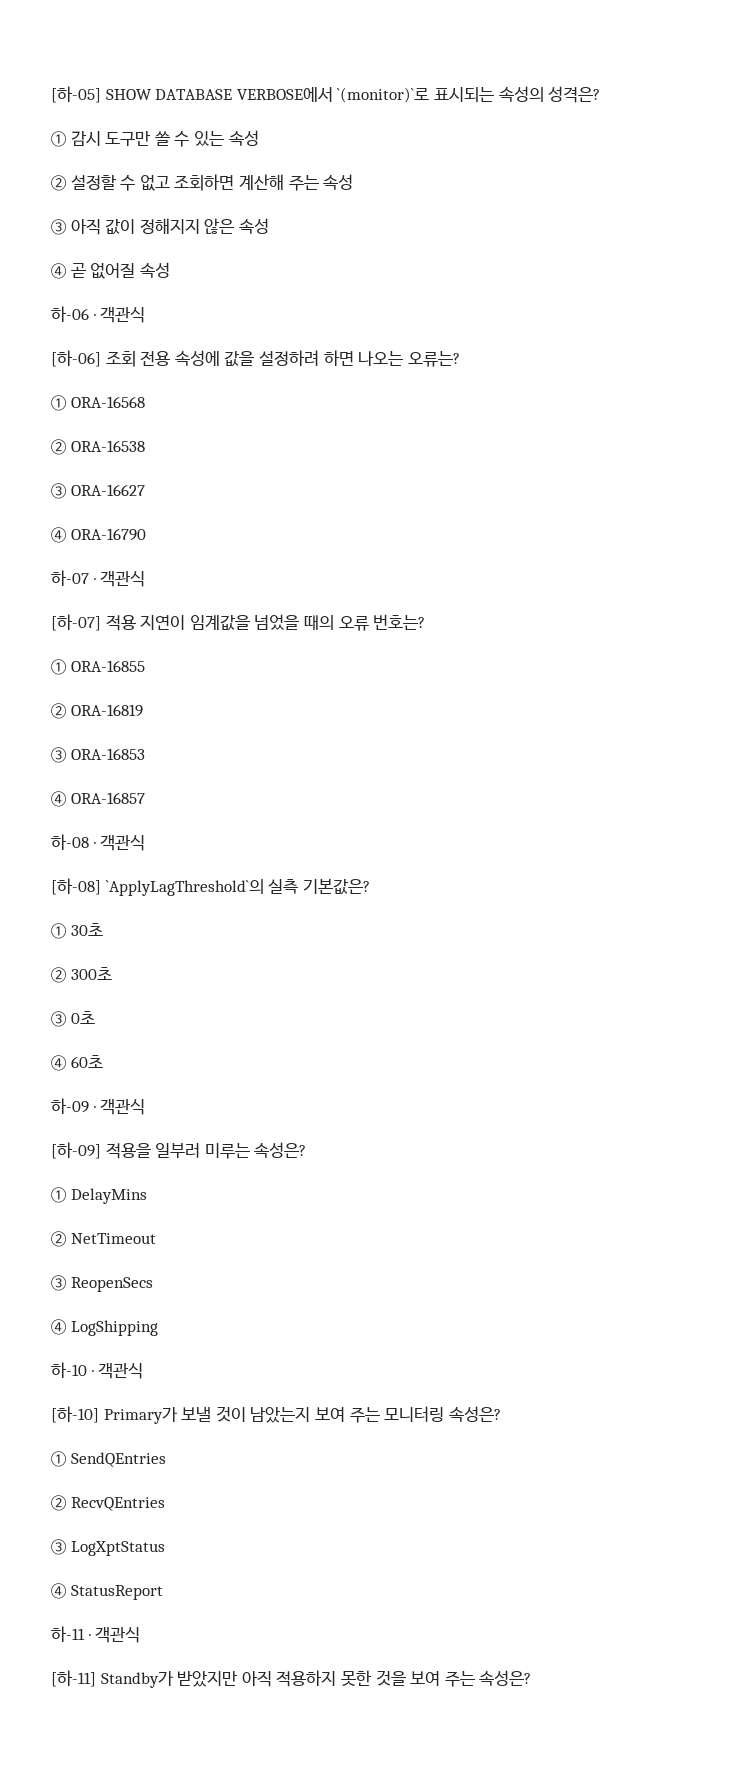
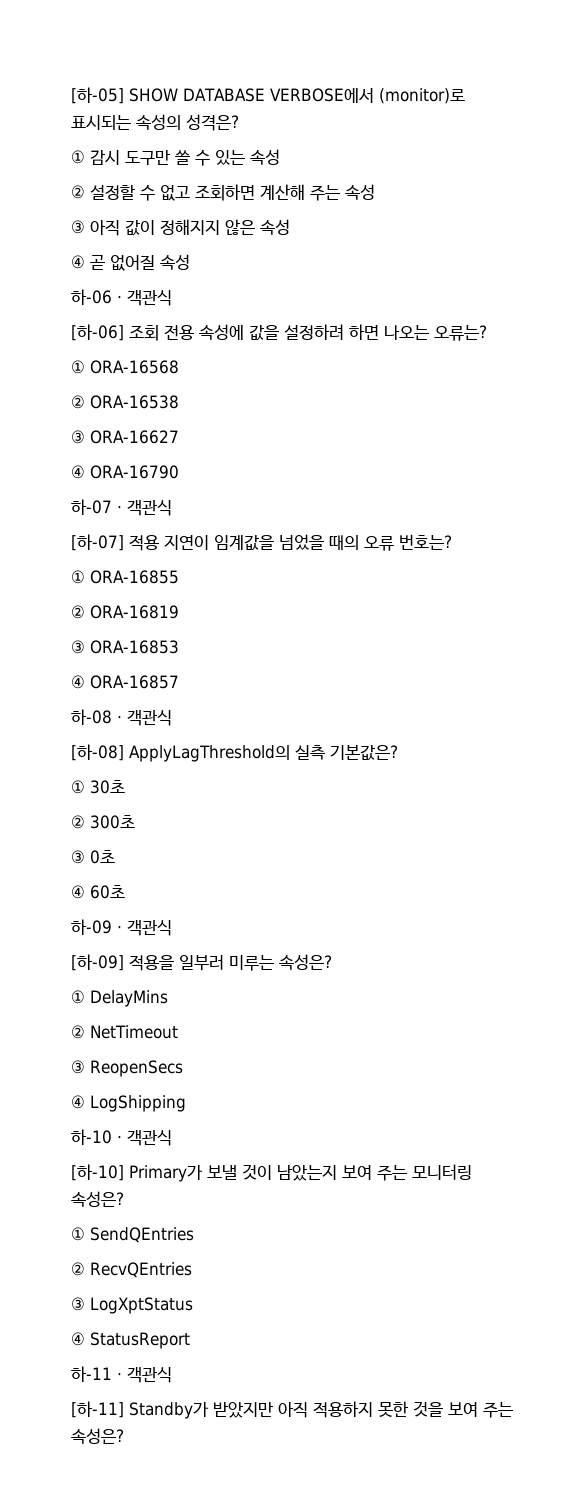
- [하-05] SHOW DATABASE VERBOSE에서 `(monitor)`로 표시되는 속성의 성격은?
+ [하-05] SHOW DATABASE VERBOSE에서 (monitor)로 표시되는 속성의 성격은?
- [하-08] `ApplyLagThreshold`의 실측 기본값은?
+ [하-08] ApplyLagThreshold의 실측 기본값은?

